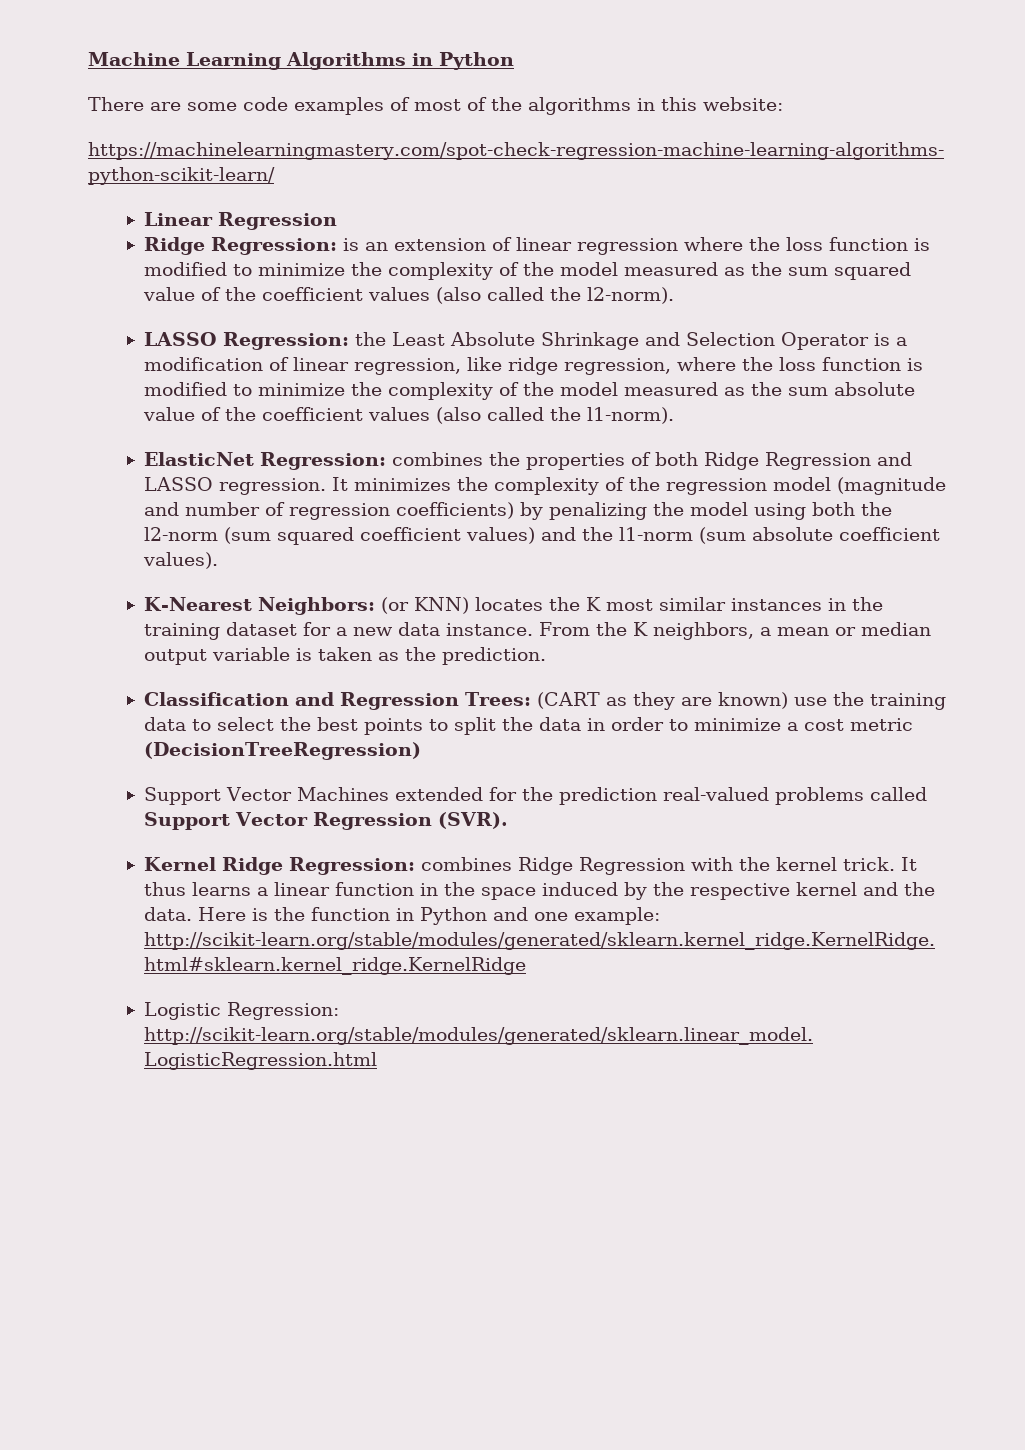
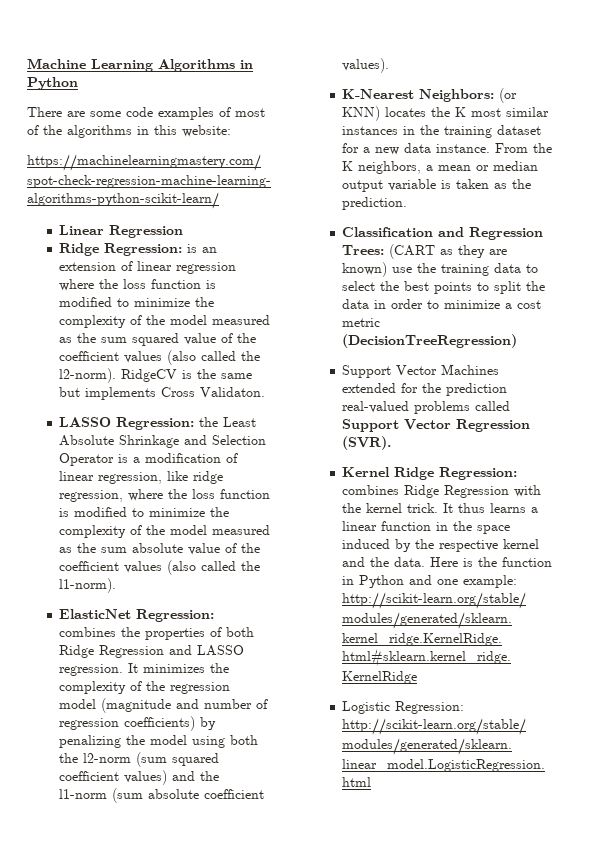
+ RidgeCV is the same but implements Cross Validaton.

